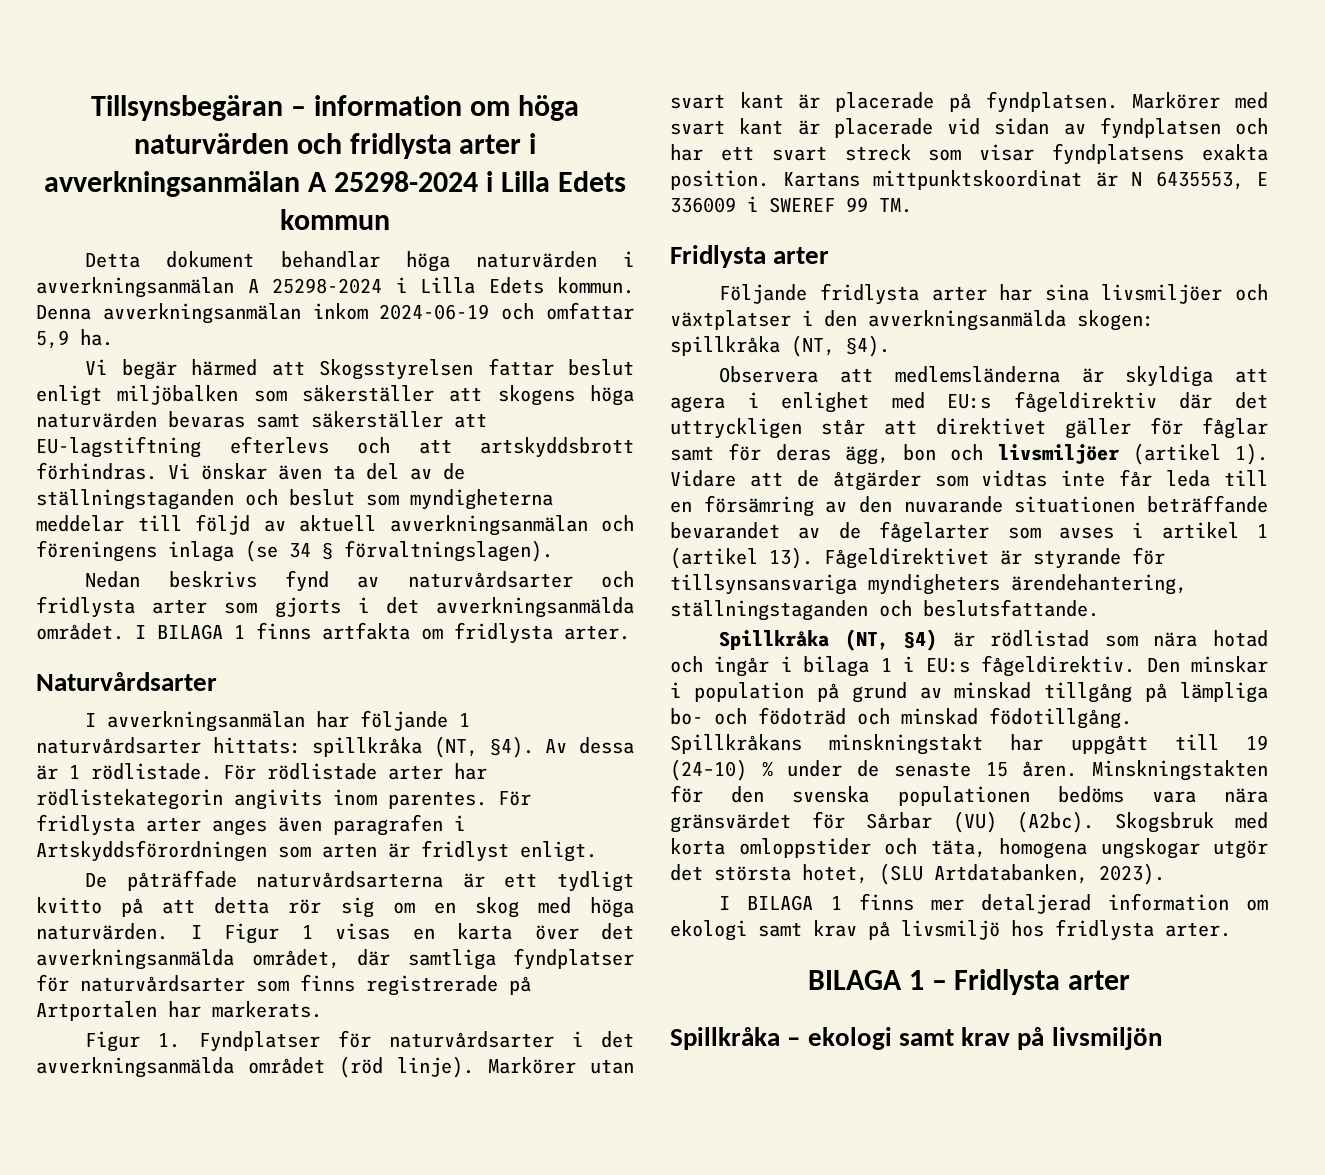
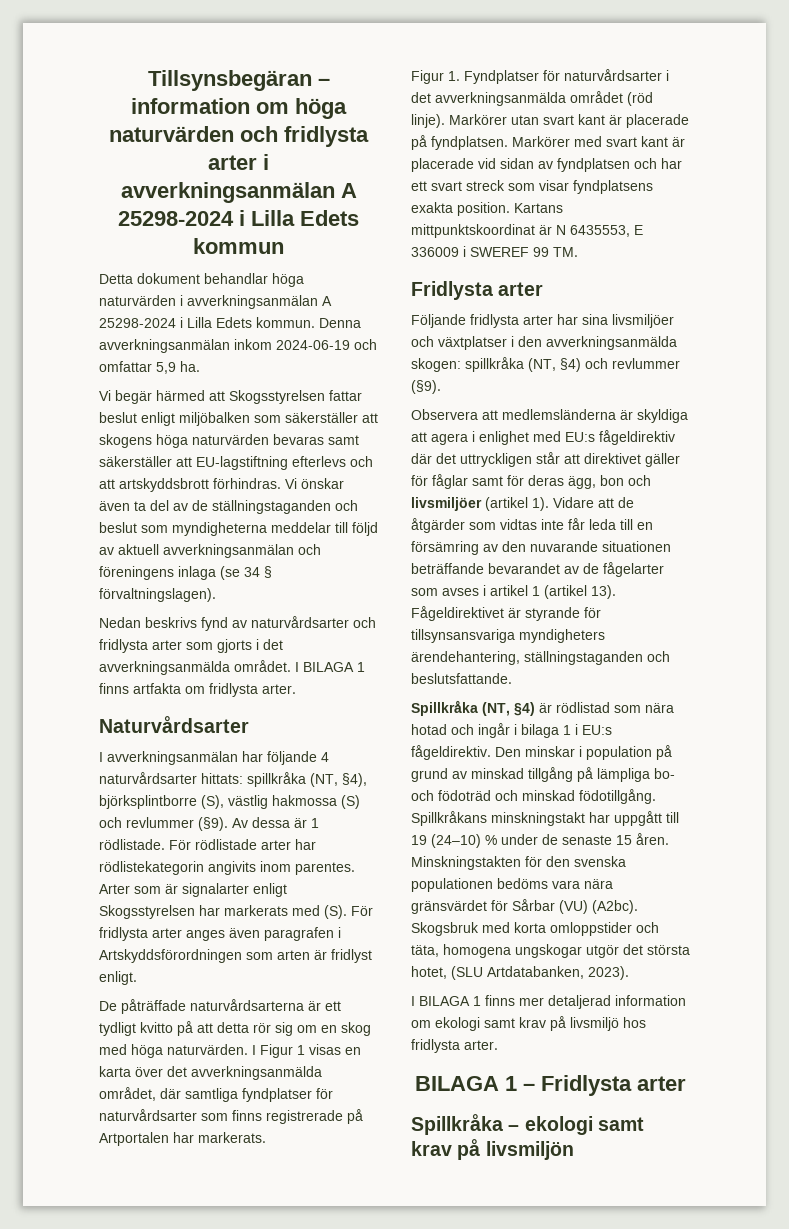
- I avverkningsanmälan har följande 1 naturvårdsarter hittats: spillkråka (NT, §4).
+ I avverkningsanmälan har följande 4 naturvårdsarter hittats: spillkråka (NT, §4), björksplintborre (S), västlig hakmossa (S) och revlummer (§9).
- För fridlysta arter anges även paragrafen i Artskyddsförordningen som arten är fridlyst enligt.
+ Arter som är signalarter enligt Skogsstyrelsen har markerats med (S). För fridlysta arter anges även paragrafen i Artskyddsförordningen som arten är fridlyst enligt.
- Följande fridlysta arter har sina livsmiljöer och växtplatser i den avverkningsanmälda skogen: spillkråka (NT, §4).
+ Följande fridlysta arter har sina livsmiljöer och växtplatser i den avverkningsanmälda skogen: spillkråka (NT, §4) och revlummer (§9).

